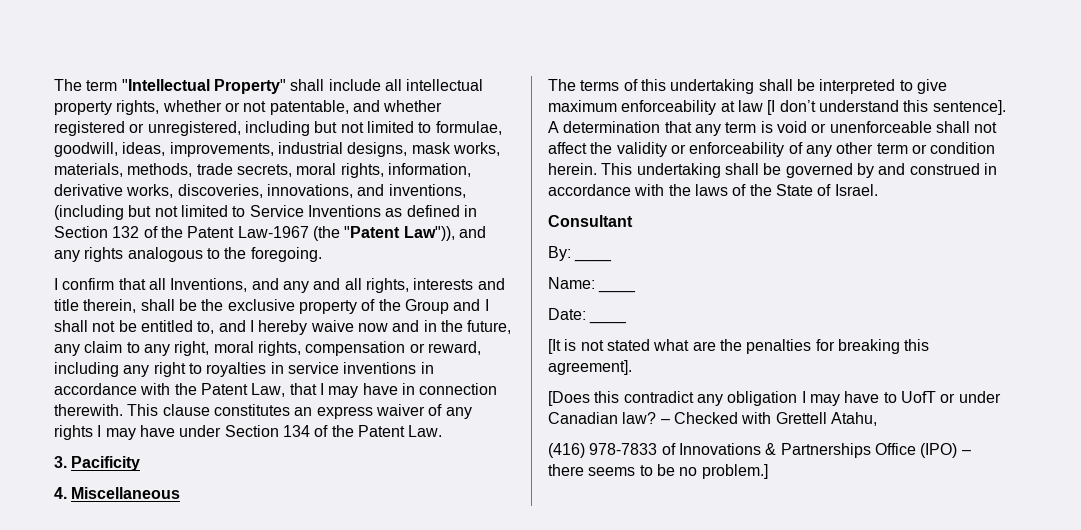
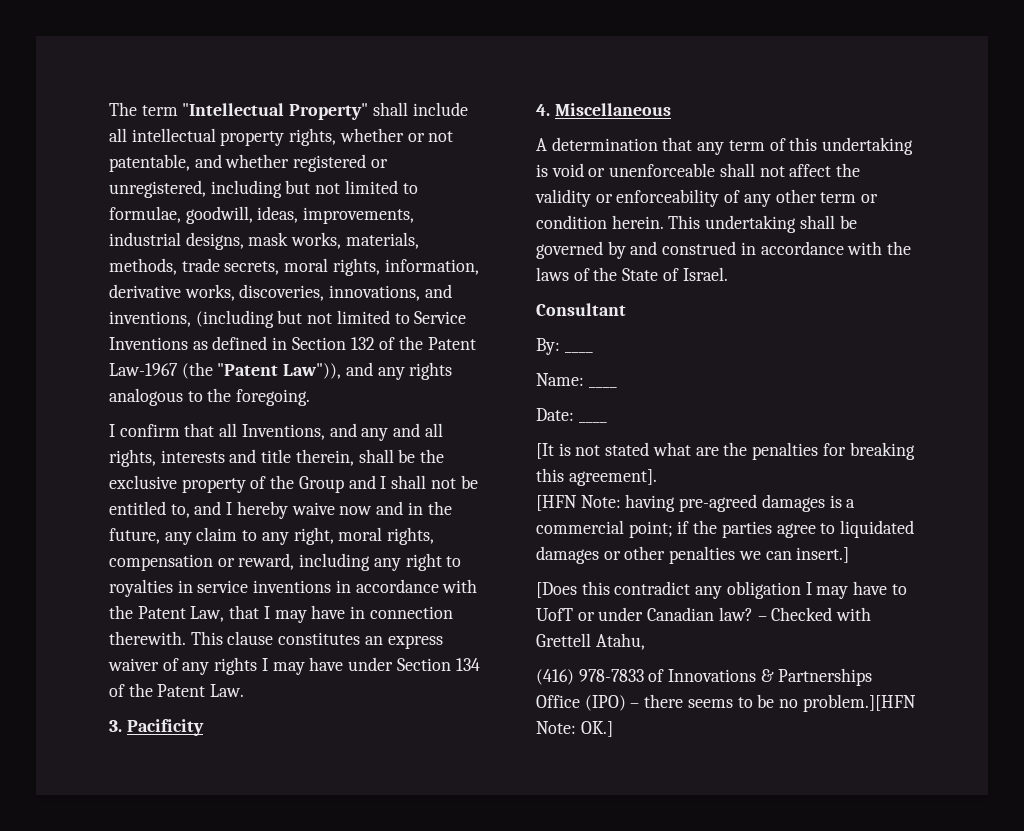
- The terms of this undertaking shall be interpreted to give maximum enforceability at law [I don’t understand this sentence]. A determination that any term is void or unenforceable shall not affect the validity or enforceability of any other term or condition herein.
+ A determination that any term of this undertaking is void or unenforceable shall not affect the validity or enforceability of any other term or condition herein.
+ [HFN Note: having pre-agreed damages is a commercial point; if the parties agree to liquidated damages or other penalties we can insert.]
- (416) 978-7833 of Innovations & Partnerships Office (IPO) – there seems to be no problem.]
+ (416) 978-7833 of Innovations & Partnerships Office (IPO) – there seems to be no problem.][HFN Note: OK.]

